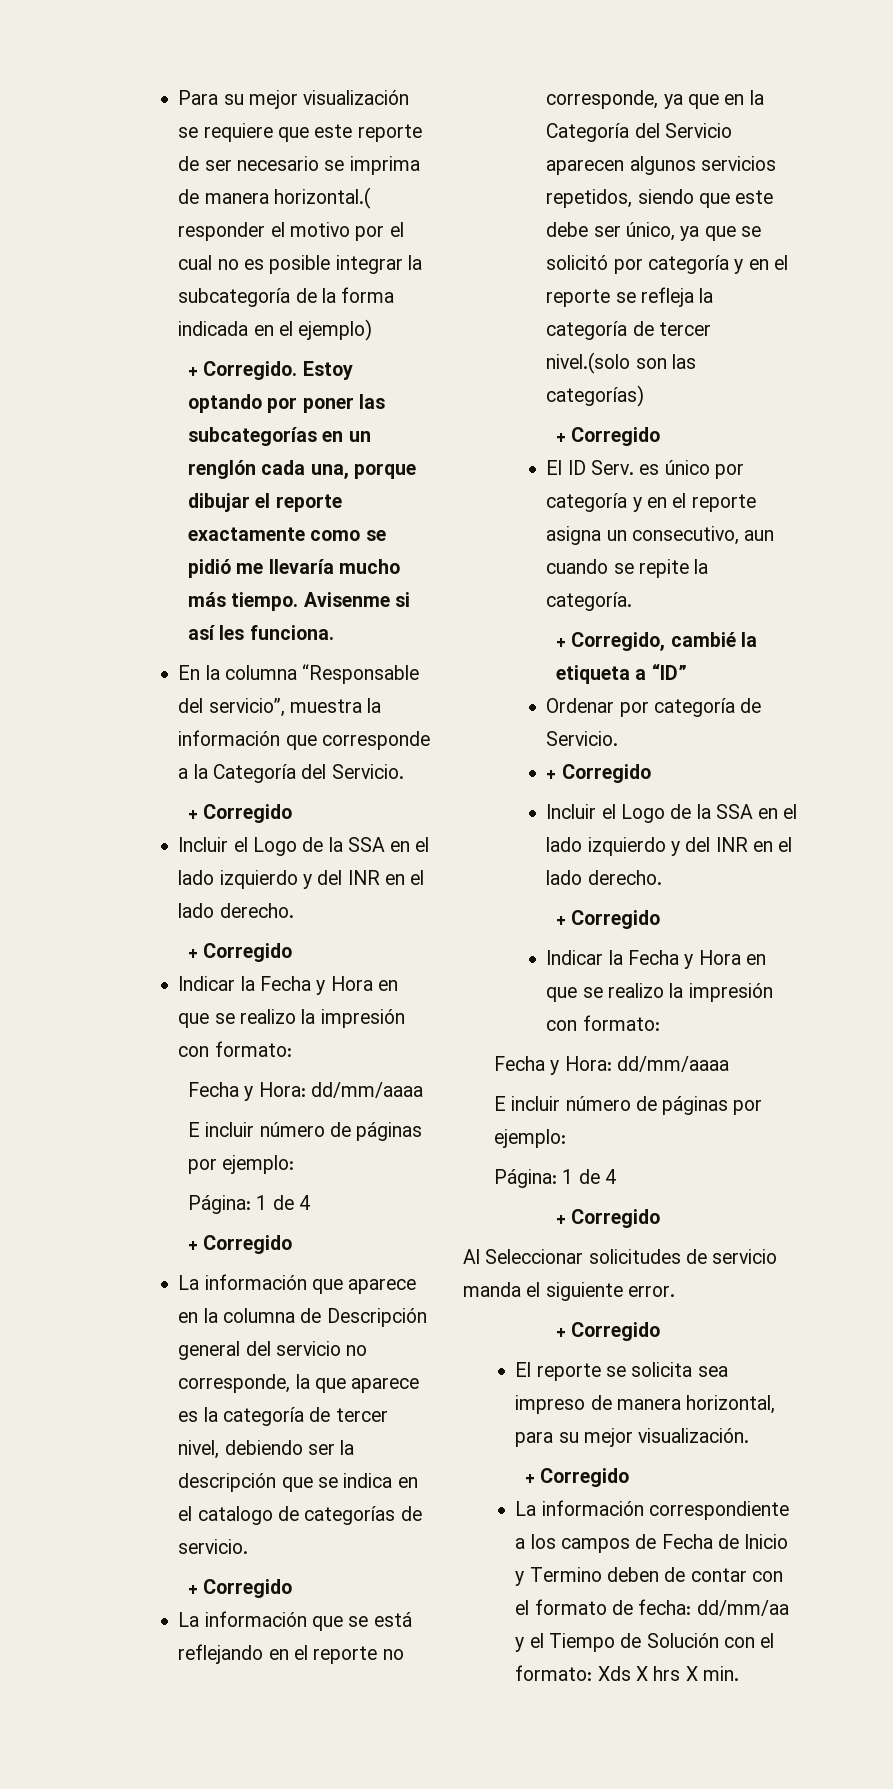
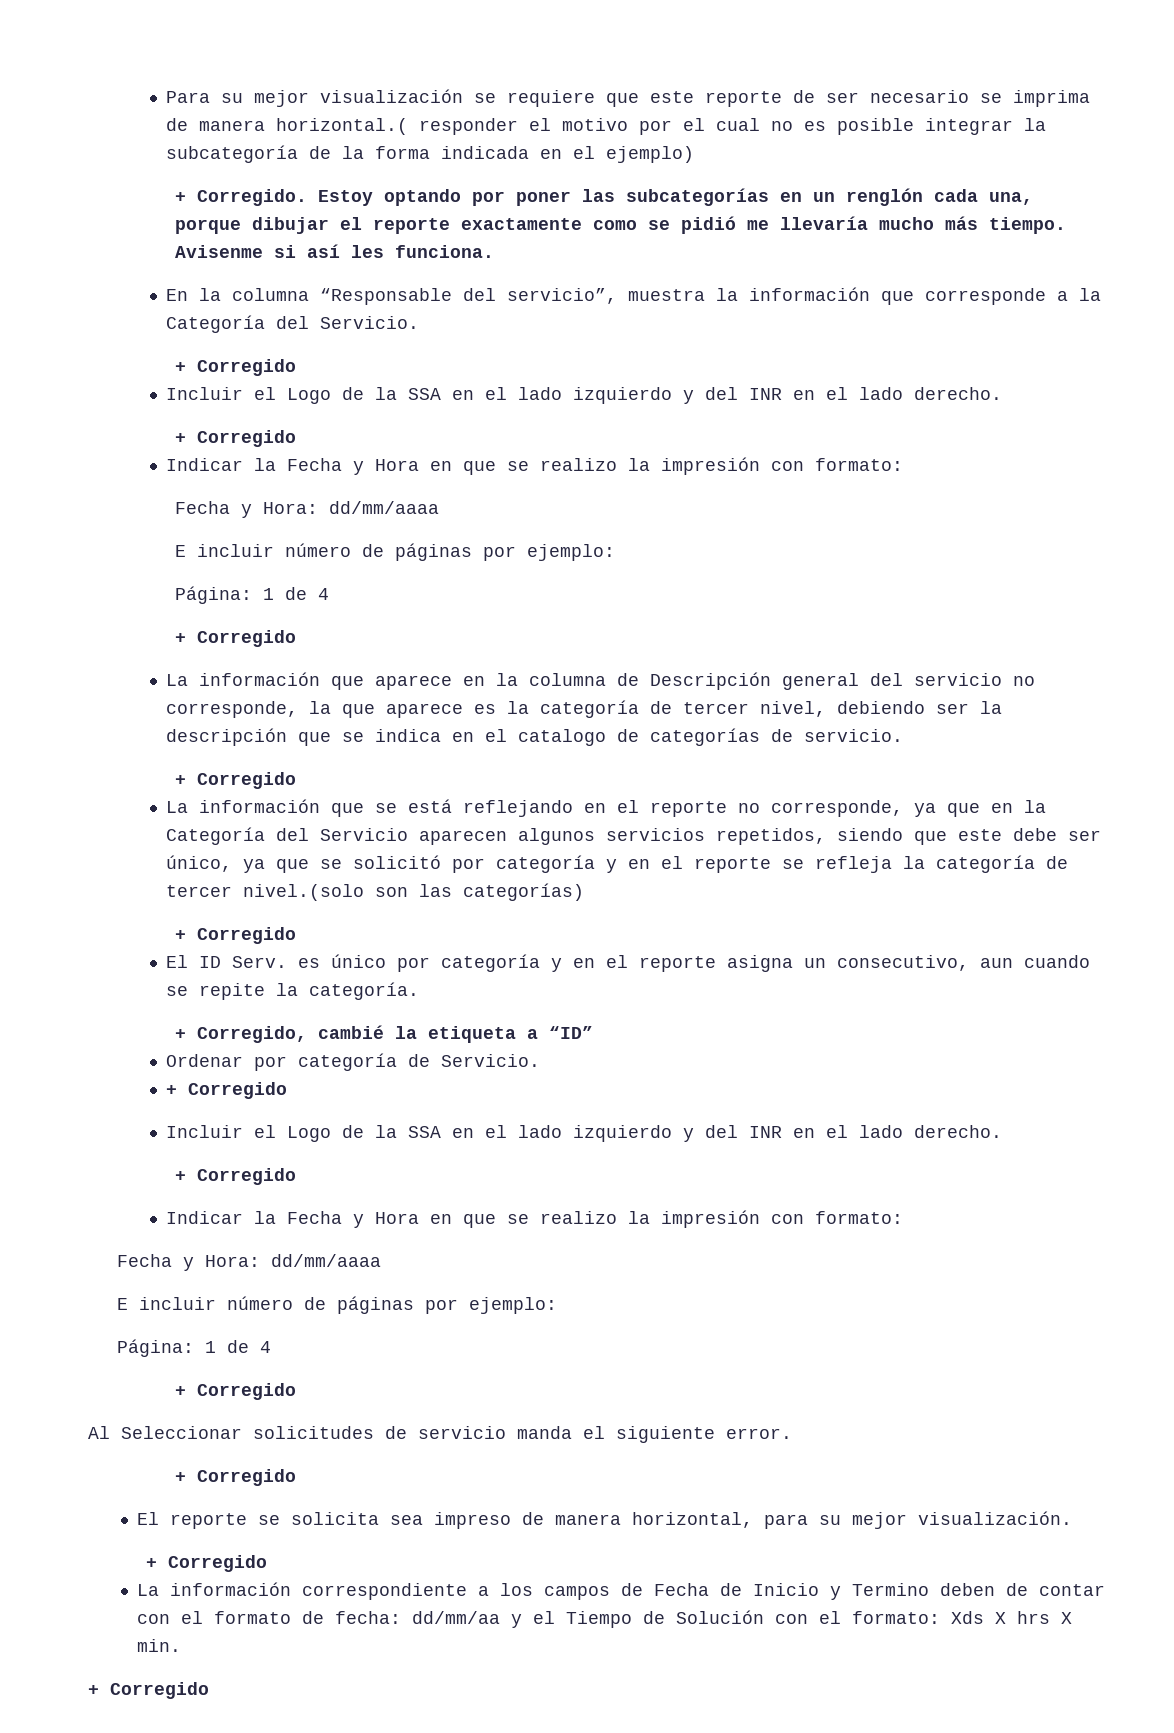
  La información correspondiente a los campos de Fecha de Inicio y Termino deben de contar con el formato de fecha: dd/mm/aa y el Tiempo de Solución con el formato: Xds X hrs X min.
+ + Corregido

